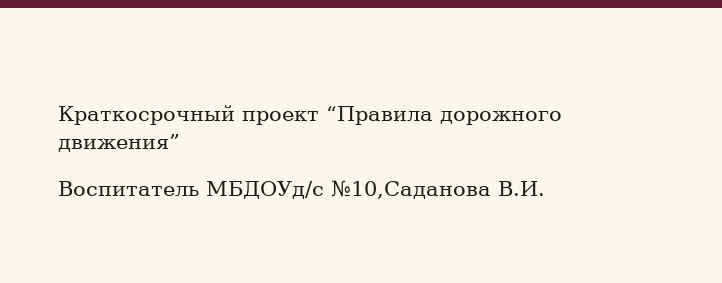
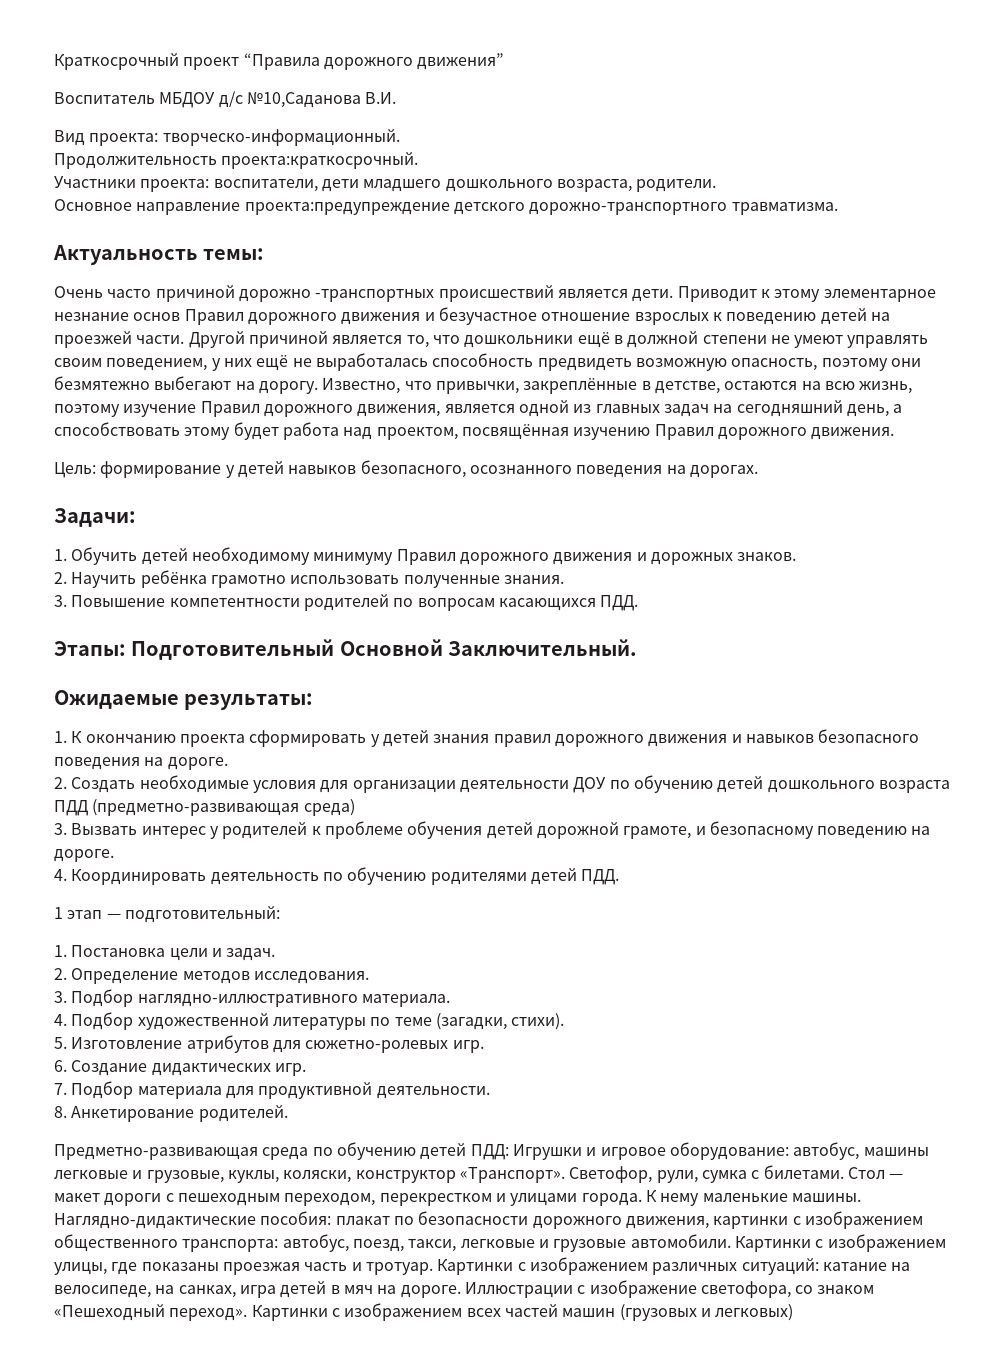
- Воспитатель МБДОУд/с №10,Саданова В.И.
+ Воспитатель МБДОУ д/с №10,Саданова В.И.
+ Вид проекта: творческо-информационный.
+ Продолжительность проекта:краткосрочный.
+ Участники проекта: воспитатели, дети младшего дошкольного возраста, родители.
+ Основное направление проекта:предупреждение детского дорожно-транспортного травматизма.
+ Актуальность темы:
+ Очень часто причиной дорожно -транспортных происшествий является дети. Приводит к этому элементарное незнание основ Правил дорожного движения и безучастное отношение взрослых к поведению детей на проезжей части. Другой причиной является то, что дошкольники ещё в должной степени не умеют управлять своим поведением, у них ещё не выработалась способность предвидеть возможную опасность, поэтому они безмятежно выбегают на дорогу. Известно, что привычки, закреплённые в детстве, остаются на всю жизнь, поэтому изучение Правил дорожного движения, является одной из главных задач на сегодняшний день, а способствовать этому будет работа над проектом, посвящённая изучению Правил дорожного движения.
+ Цель: формирование у детей навыков безопасного, осознанного поведения на дорогах.
+ Задачи:
+ 1. Обучить детей необходимому минимуму Правил дорожного движения и дорожных знаков.
+ 2. Научить ребёнка грамотно использовать полученные знания.
+ 3. Повышение компетентности родителей по вопросам касающихся ПДД.
+ Этапы: Подготовительный Основной Заключительный.
+ Ожидаемые результаты:
+ 1. К окончанию проекта сформировать у детей знания правил дорожного движения и навыков безопасного поведения на дороге.
+ 2. Создать необходимые условия для организации деятельности ДОУ по обучению детей дошкольного возраста ПДД (предметно-развивающая среда)
+ 3. Вызвать интерес у родителей к проблеме обучения детей дорожной грамоте, и безопасному поведению на дороге.
+ 4. Координировать деятельность по обучению родителями детей ПДД.
+ 1 этап — подготовительный:
+ 1. Постановка цели и задач.
+ 2. Определение методов исследования.
+ 3. Подбор наглядно-иллюстративного материала.
+ 4. Подбор художественной литературы по теме (загадки, стихи).
+ 5. Изготовление атрибутов для сюжетно-ролевых игр.
+ 6. Создание дидактических игр.
+ 7. Подбор материала для продуктивной деятельности.
+ 8. Анкетирование родителей.
+ Предметно-развивающая среда по обучению детей ПДД: Игрушки и игровое оборудование: автобус, машины легковые и грузовые, куклы, коляски, конструктор «Транспорт». Светофор, рули, сумка с билетами. Стол — макет дороги с пешеходным переходом, перекрестком и улицами города. К нему маленькие машины. Наглядно-дидактические пособия: плакат по безопасности дорожного движения, картинки с изображением общественного транспорта: автобус, поезд, такси, легковые и грузовые автомобили. Картинки с изображением улицы, где показаны проезжая часть и тротуар. Картинки с изображением различных ситуаций: катание на велосипеде, на санках, игра детей в мяч на дороге. Иллюстрации с изображение светофора, со знаком «Пешеходный переход». Картинки с изображением всех частей машин (грузовых и легковых)

